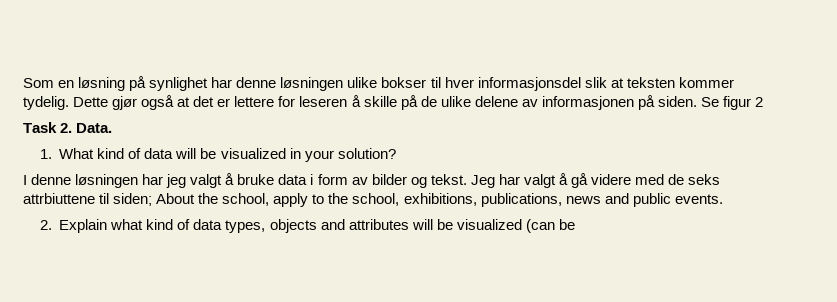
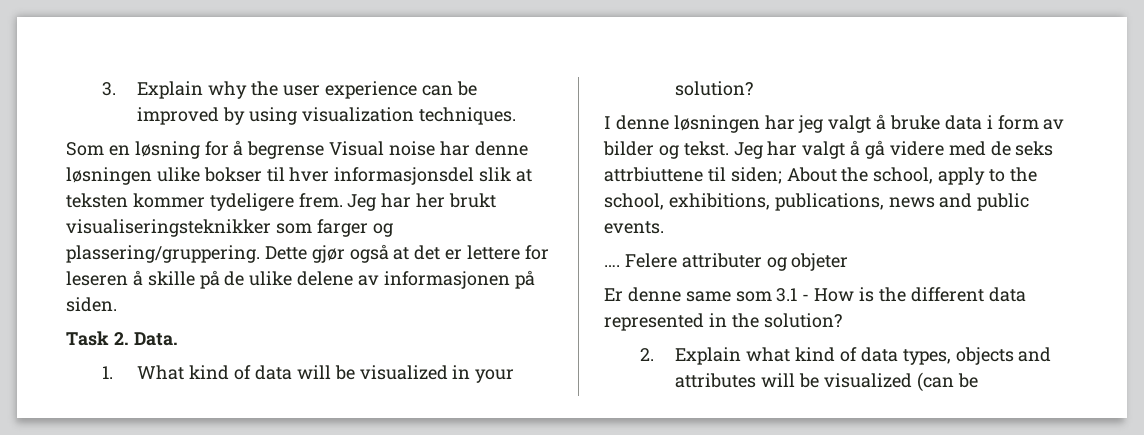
- Som en løsning på synlighet har denne løsningen ulike bokser til hver informasjonsdel slik at teksten kommer tydelig.
+ 3. Explain why the user experience can be improved by using visualization techniques.
+ Som en løsning for å begrense Visual noise har denne løsningen ulike bokser til hver informasjonsdel slik at teksten kommer tydeligere frem. Jeg har her brukt visualiseringsteknikker som farger og plassering/gruppering.
- Se figur 2
+ …. Felere attributer og objeter
+ Er denne same som 3.1 - How is the different data represented in the solution?

